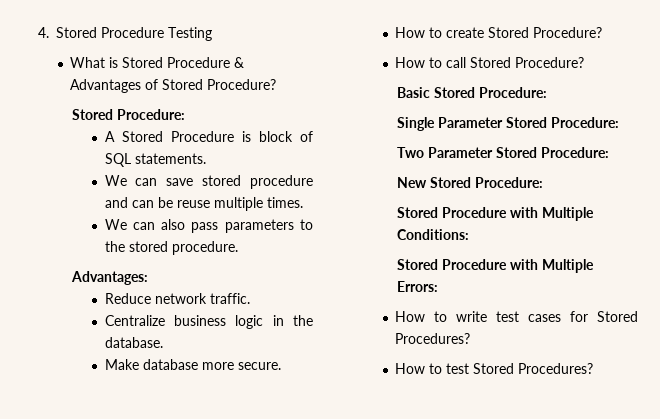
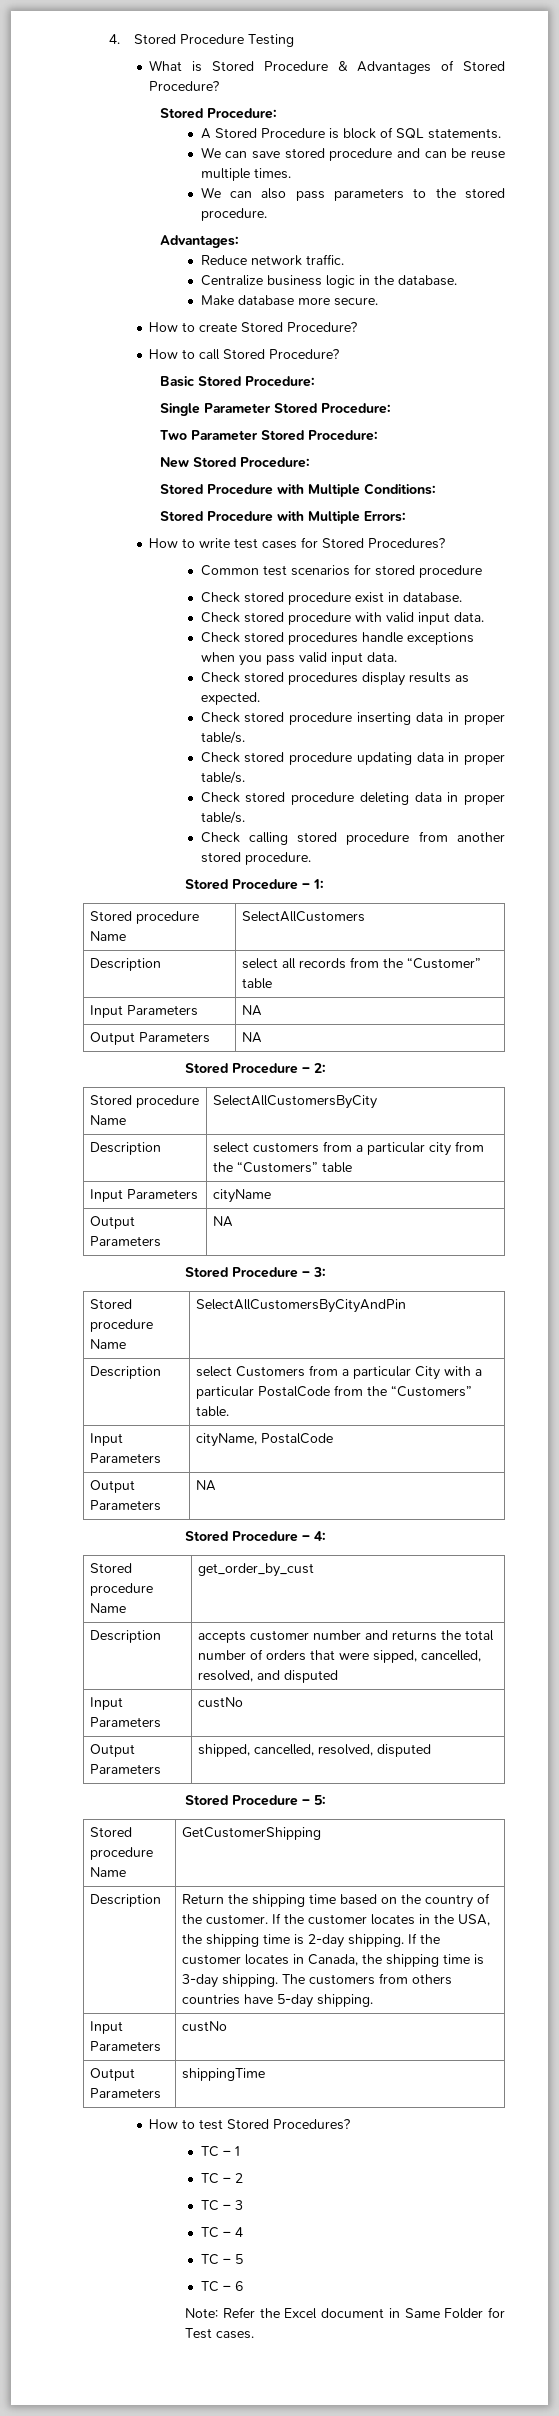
+ Common test scenarios for stored procedure
+ Check stored procedure exist in database.
+ Check stored procedure with valid input data.
+ Check stored procedures handle exceptions when you pass valid input data.
+ Check stored procedures display results as expected.
+ Check stored procedure inserting data in proper table/s.
+ Check stored procedure updating data in proper table/s.
+ Check stored procedure deleting data in proper table/s.
+ Check calling stored procedure from another stored procedure.
+ Stored Procedure – 1:
+ Stored procedure Name | SelectAllCustomers
+ Description | select all records from the “Customer” table
+ Input Parameters | NA
+ Output Parameters | NA
+ Stored Procedure – 2:
+ Stored procedure Name | SelectAllCustomersByCity
+ Description | select customers from a particular city from the “Customers” table
+ Input Parameters | cityName
+ Output Parameters | NA
+ Stored Procedure – 3:
+ Stored procedure Name | SelectAllCustomersByCityAndPin
+ Description | select Customers from a particular City with a particular PostalCode from the “Customers” table.
+ Input Parameters | cityName, PostalCode
+ Output Parameters | NA
+ Stored Procedure – 4:
+ Stored procedure Name | get_order_by_cust
+ Description | accepts customer number and returns the total number of orders that were sipped, cancelled, resolved, and disputed
+ Input Parameters | custNo
+ Output Parameters | shipped, cancelled, resolved, disputed
+ Stored Procedure – 5:
+ Stored procedure Name | GetCustomerShipping
+ Description | Return the shipping time based on the country of the customer. If the customer locates in the USA, the shipping time is 2-day shipping. If the customer locates in Canada, the shipping time is 3-day shipping. The customers from others countries have 5-day shipping.
+ Input Parameters | custNo
+ Output Parameters | shippingTime
+ TC – 1
+ TC – 2
+ TC – 3
+ TC – 4
+ TC – 5
+ TC – 6
+ Note: Refer the Excel document in Same Folder for Test cases.

